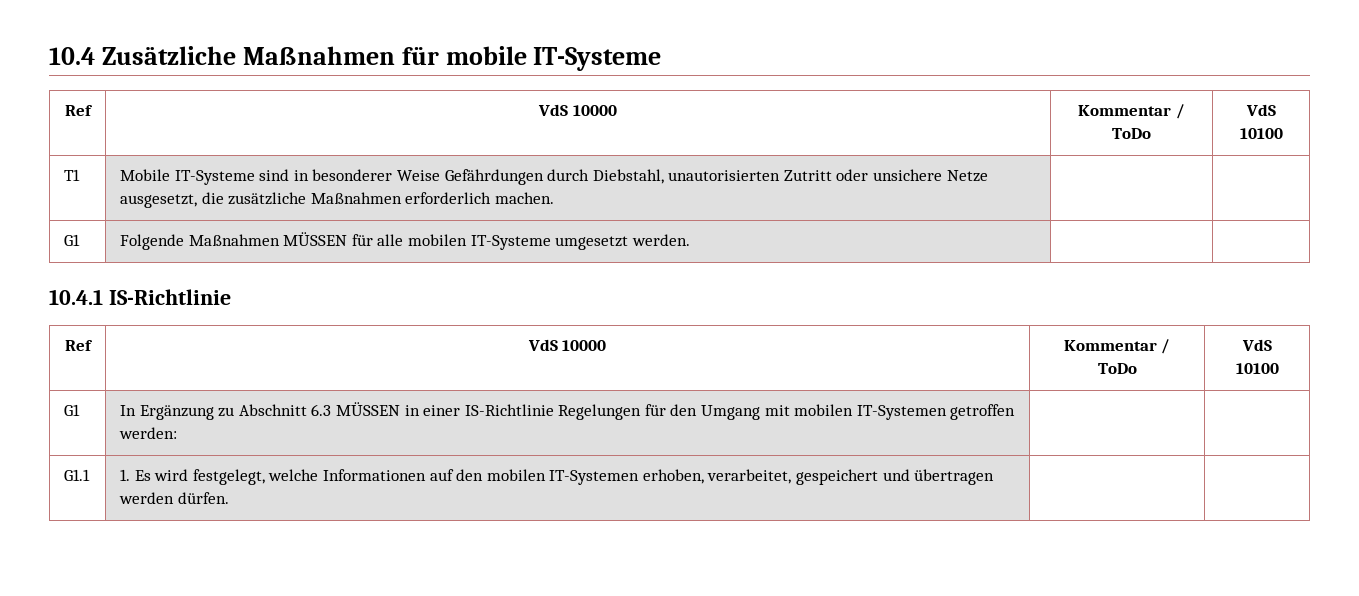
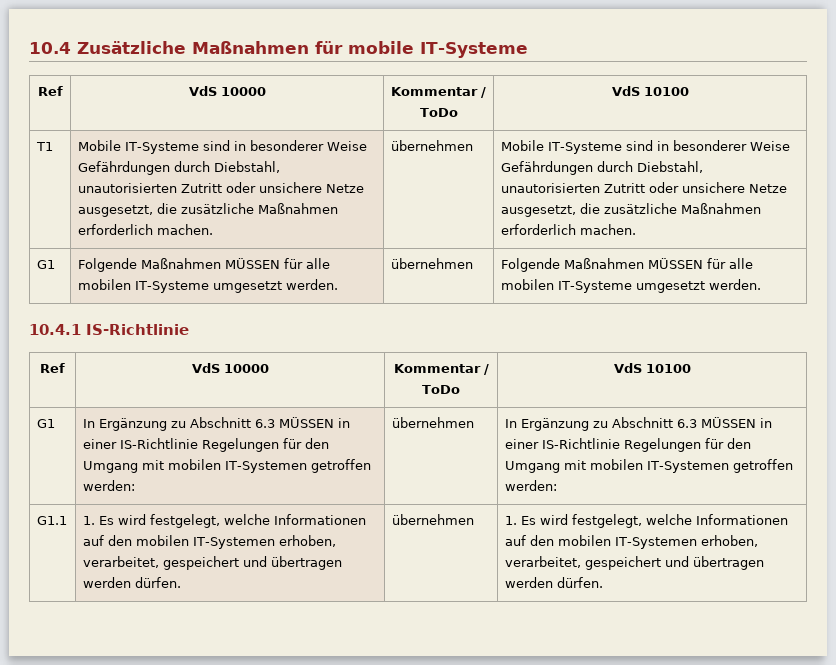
+ übernehmen | Mobile IT-Systeme sind in besonderer Weise Gefährdungen durch Diebstahl, unautorisierten Zutritt oder unsichere Netze ausgesetzt, die zusätzliche Maßnahmen erforderlich machen.
- G1 | Folgende Maßnahmen MÜSSEN für alle mobilen IT-Systeme umgesetzt werden. | |
+ G1 | Folgende Maßnahmen MÜSSEN für alle mobilen IT-Systeme umgesetzt werden. | übernehmen | Folgende Maßnahmen MÜSSEN für alle mobilen IT-Systeme umgesetzt werden.
- G1 | In Ergänzung zu Abschnitt 6.3 MÜSSEN in einer IS-Richtlinie Regelungen für den Umgang mit mobilen IT-Systemen getroffen werden: | |
+ G1 | In Ergänzung zu Abschnitt 6.3 MÜSSEN in einer IS-Richtlinie Regelungen für den Umgang mit mobilen IT-Systemen getroffen werden: | übernehmen | In Ergänzung zu Abschnitt 6.3 MÜSSEN in einer IS-Richtlinie Regelungen für den Umgang mit mobilen IT-Systemen getroffen werden:
- G1.1 | 1. Es wird festgelegt, welche Informationen auf den mobilen IT-Systemen erhoben, verarbeitet, gespeichert und übertragen werden dürfen. | |
+ G1.1 | 1. Es wird festgelegt, welche Informationen auf den mobilen IT-Systemen erhoben, verarbeitet, gespeichert und übertragen werden dürfen. | übernehmen | 1. Es wird festgelegt, welche Informationen auf den mobilen IT-Systemen erhoben, verarbeitet, gespeichert und übertragen werden dürfen.

